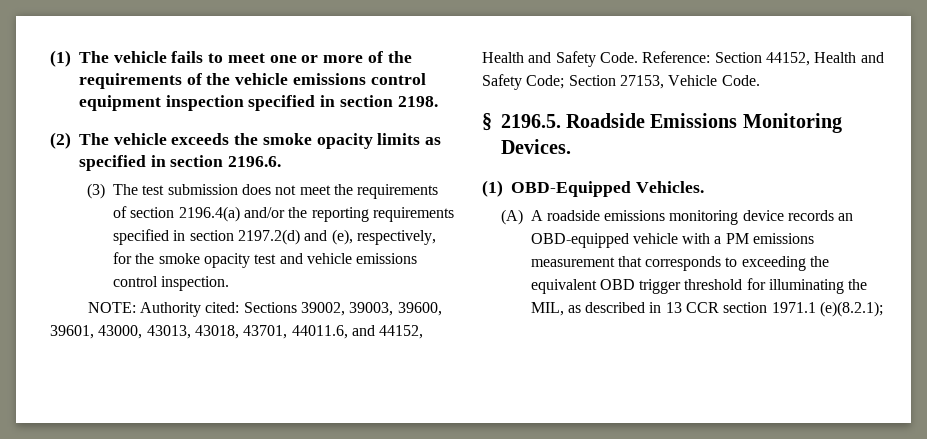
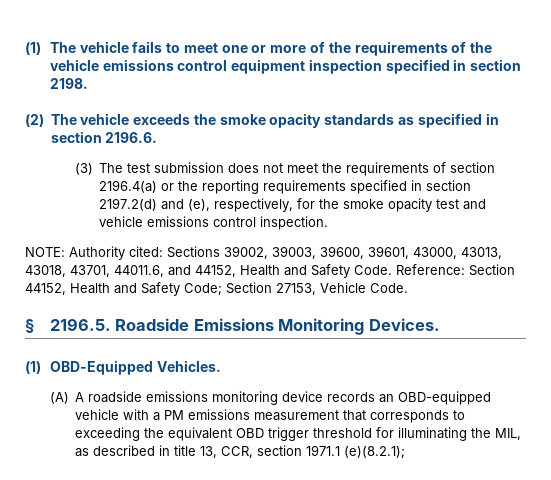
- (2) The vehicle exceeds the smoke opacity limits as specified in section 2196.6.
+ (2) The vehicle exceeds the smoke opacity standards as specified in section 2196.6.
- (3) The test submission does not meet the requirements of section 2196.4(a) and/or the reporting requirements specified in section 2197.2(d) and (e), respectively, for the smoke opacity test and vehicle emissions control inspection.
+ (3) The test submission does not meet the requirements of section 2196.4(a) or the reporting requirements specified in section 2197.2(d) and (e), respectively, for the smoke opacity test and vehicle emissions control inspection.
- (A) A roadside emissions monitoring device records an OBD-equipped vehicle with a PM emissions measurement that corresponds to exceeding the equivalent OBD trigger threshold for illuminating the MIL, as described in 13 CCR section 1971.1 (e)(8.2.1);
+ (A) A roadside emissions monitoring device records an OBD-equipped vehicle with a PM emissions measurement that corresponds to exceeding the equivalent OBD trigger threshold for illuminating the MIL, as described in title 13, CCR, section 1971.1 (e)(8.2.1);

